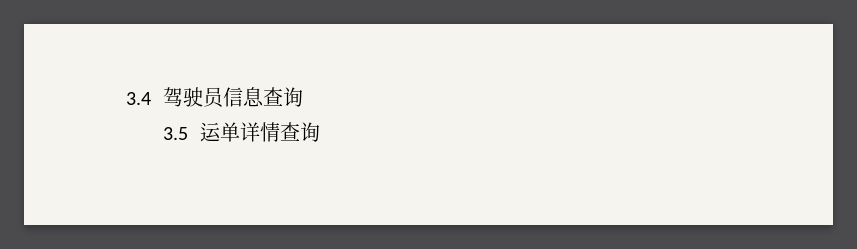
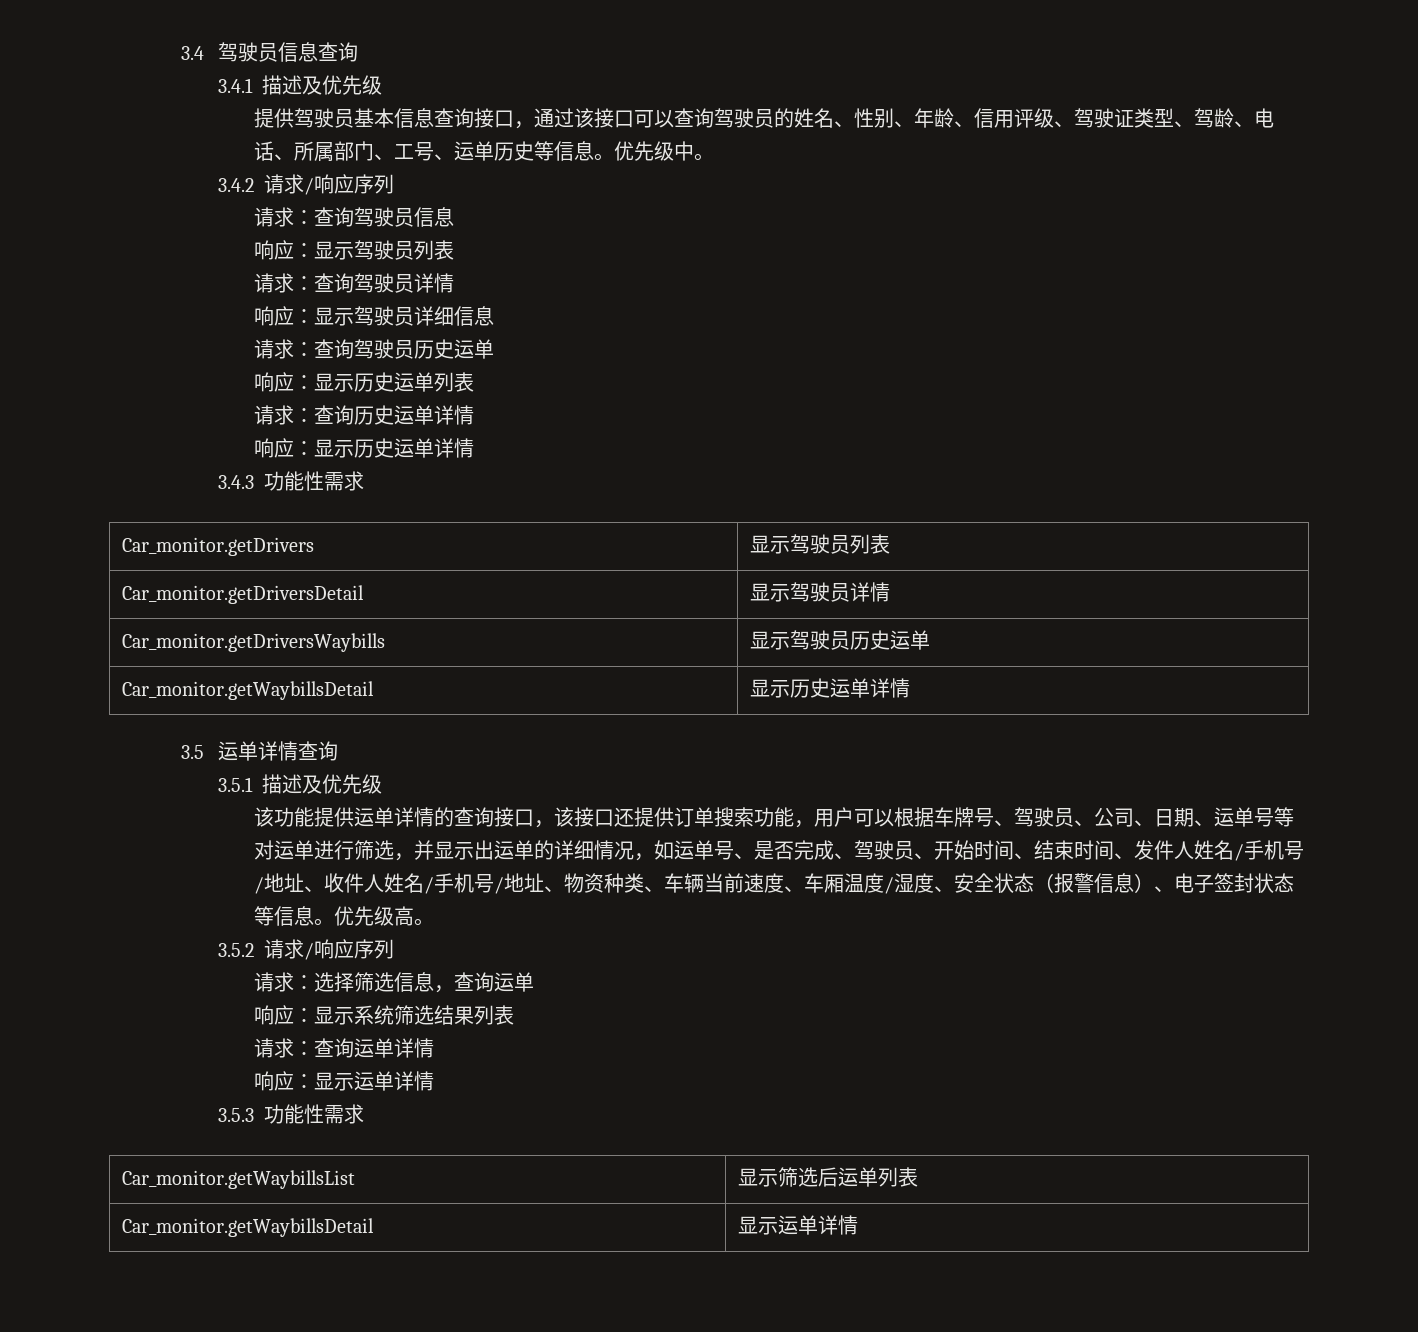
+ 3.4.1描述及优先级
+ 提供驾驶员基本信息查询接口，通过该接口可以查询驾驶员的姓名、性别、年龄、信用评级、驾驶证类型、驾龄、电话、所属部门、工号、运单历史等信息。优先级中。
+ 3.4.2请求/响应序列
+ 请求：查询驾驶员信息
+ 响应：显示驾驶员列表
+ 请求：查询驾驶员详情
+ 响应：显示驾驶员详细信息
+ 请求：查询驾驶员历史运单
+ 响应：显示历史运单列表
+ 请求：查询历史运单详情
+ 响应：显示历史运单详情
+ 3.4.3功能性需求
+ Car_monitor.getDrivers | 显示驾驶员列表
+ Car_monitor.getDriversDetail | 显示驾驶员详情
+ Car_monitor.getDriversWaybills | 显示驾驶员历史运单
+ Car_monitor.getWaybillsDetail | 显示历史运单详情
  3.5运单详情查询
+ 3.5.1描述及优先级
+ 该功能提供运单详情的查询接口，该接口还提供订单搜索功能，用户可以根据车牌号、驾驶员、公司、日期、运单号等对运单进行筛选，并显示出运单的详细情况，如运单号、是否完成、驾驶员、开始时间、结束时间、发件人姓名/手机号/地址、收件人姓名/手机号/地址、物资种类、车辆当前速度、车厢温度/湿度、安全状态（报警信息）、电子签封状态等信息。优先级高。
+ 3.5.2请求/响应序列
+ 请求：选择筛选信息，查询运单
+ 响应：显示系统筛选结果列表
+ 请求：查询运单详情
+ 响应：显示运单详情
+ 3.5.3功能性需求
+ Car_monitor.getWaybillsList | 显示筛选后运单列表
+ Car_monitor.getWaybillsDetail | 显示运单详情

